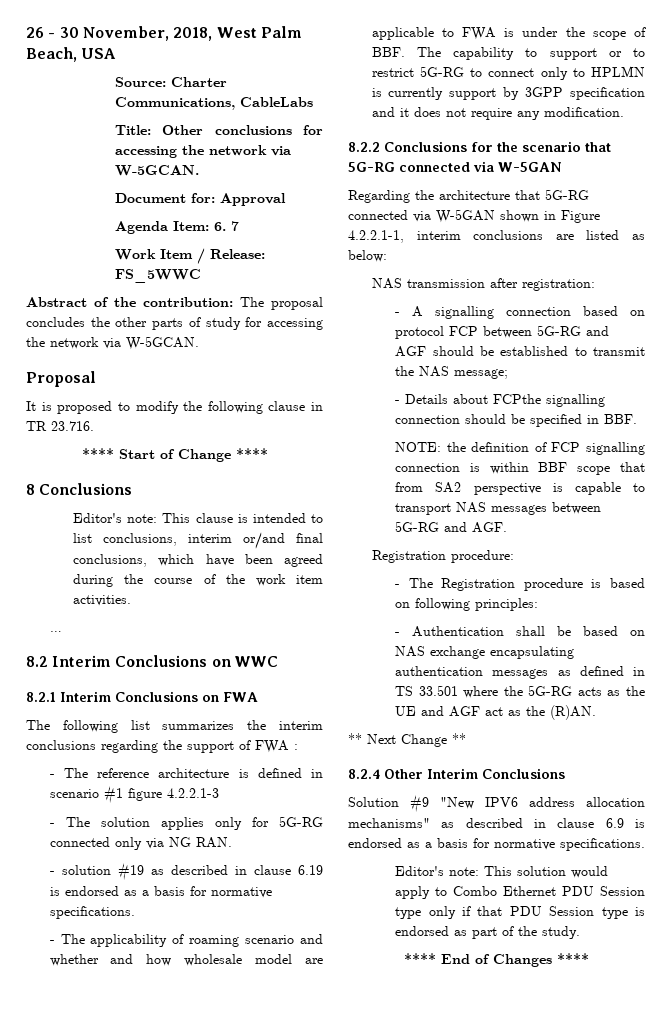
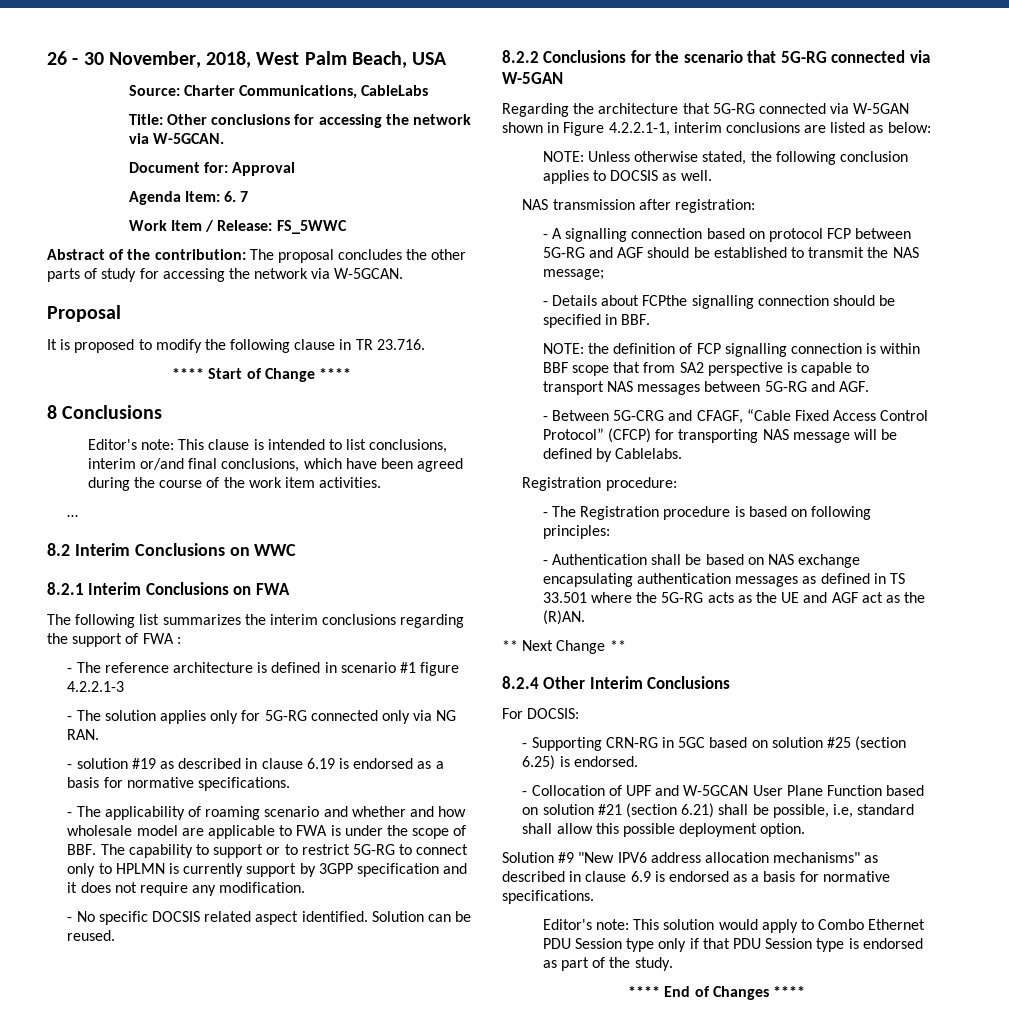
+ - No specific DOCSIS related aspect identified. Solution can be reused.
+ NOTE: Unless otherwise stated, the following conclusion applies to DOCSIS as well.
+ - Between 5G-CRG and CFAGF, “Cable Fixed Access Control Protocol” (CFCP) for transporting NAS message will be defined by Cablelabs.
+ For DOCSIS:
+ - Supporting CRN-RG in 5GC based on solution #25 (section 6.25) is endorsed.
+ - Collocation of UPF and W-5GCAN User Plane Function based on solution #21 (section 6.21) shall be possible, i.e, standard shall allow this possible deployment option.

